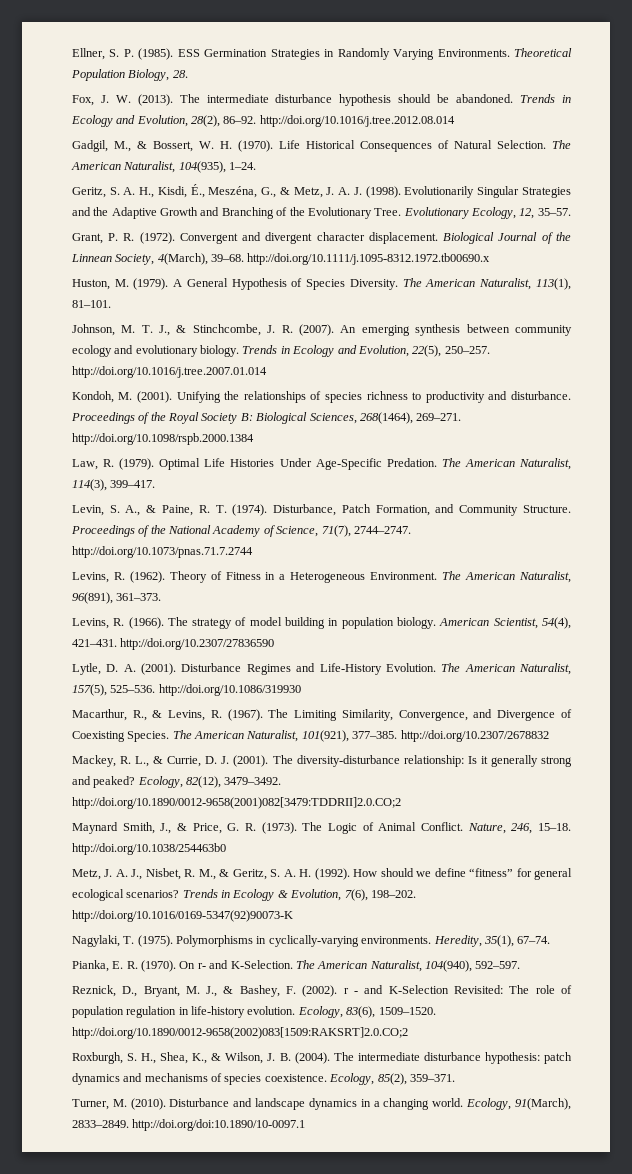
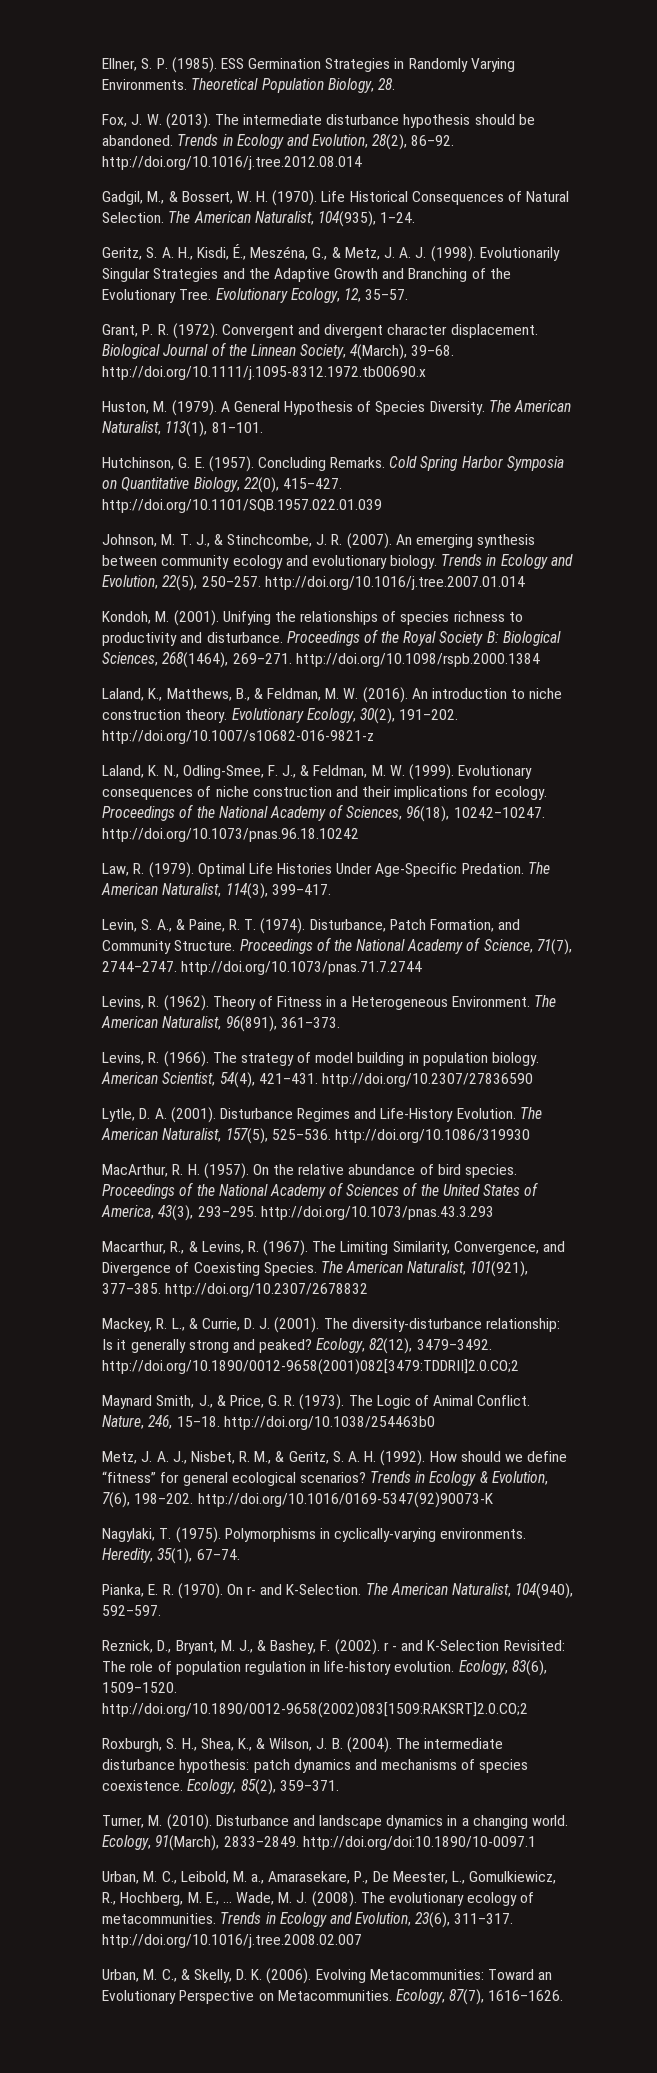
+ Hutchinson, G. E. (1957). Concluding Remarks. Cold Spring Harbor Symposia on Quantitative Biology, 22(0), 415–427. http://doi.org/10.1101/SQB.1957.022.01.039
+ Laland, K., Matthews, B., & Feldman, M. W. (2016). An introduction to niche construction theory. Evolutionary Ecology, 30(2), 191–202. http://doi.org/10.1007/s10682-016-9821-z
+ Laland, K. N., Odling-Smee, F. J., & Feldman, M. W. (1999). Evolutionary consequences of niche construction and their implications for ecology. Proceedings of the National Academy of Sciences, 96(18), 10242–10247. http://doi.org/10.1073/pnas.96.18.10242
+ MacArthur, R. H. (1957). On the relative abundance of bird species. Proceedings of the National Academy of Sciences of the United States of America, 43(3), 293–295. http://doi.org/10.1073/pnas.43.3.293
+ Urban, M. C., Leibold, M. a., Amarasekare, P., De Meester, L., Gomulkiewicz, R., Hochberg, M. E., … Wade, M. J. (2008). The evolutionary ecology of metacommunities. Trends in Ecology and Evolution, 23(6), 311–317. http://doi.org/10.1016/j.tree.2008.02.007
+ Urban, M. C., & Skelly, D. K. (2006). Evolving Metacommunities: Toward an Evolutionary Perspective on Metacommunities. Ecology, 87(7), 1616–1626.

